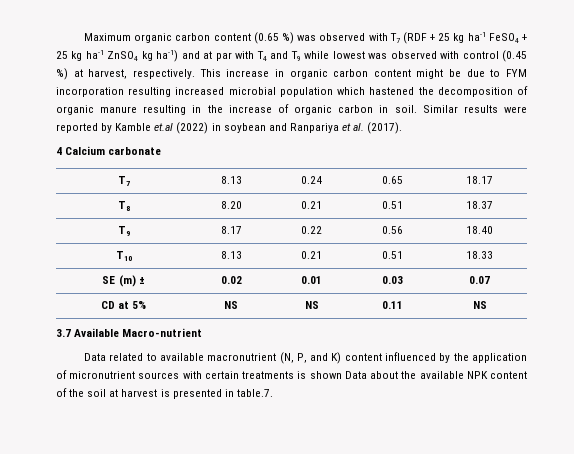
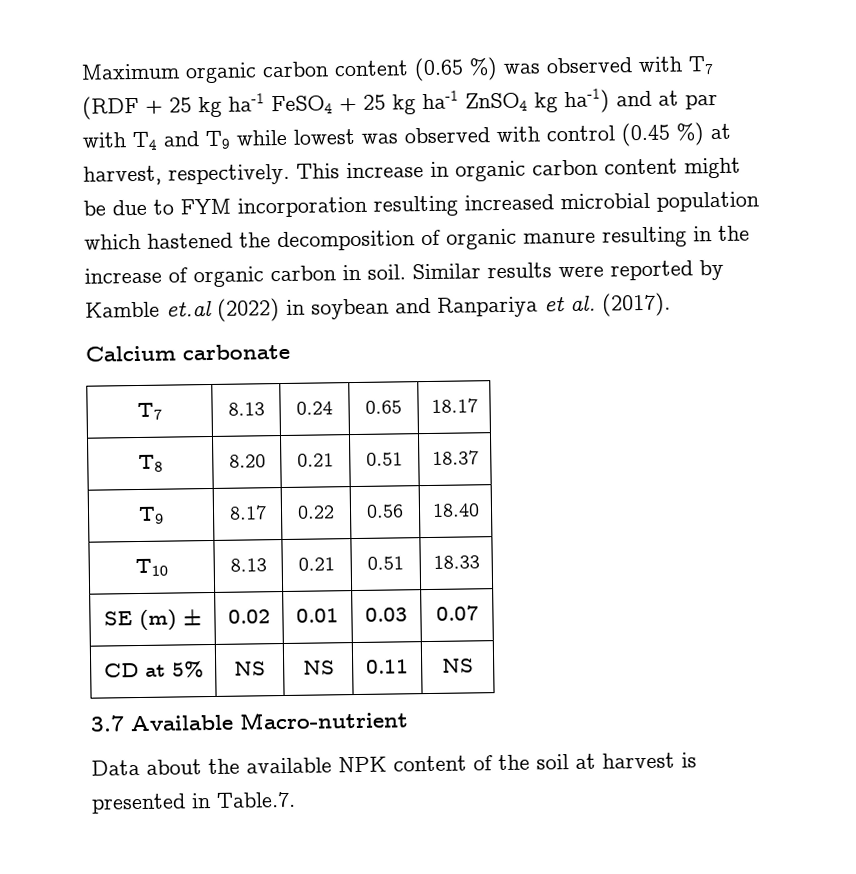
- 4 Calcium carbonate
+ Calcium carbonate
- Data related to available macronutrient (N, P, and K) content influenced by the application of micronutrient sources with certain treatments is shown Data about the available NPK content of the soil at harvest is presented in table.7.
+ Data about the available NPK content of the soil at harvest is presented in Table.7.

